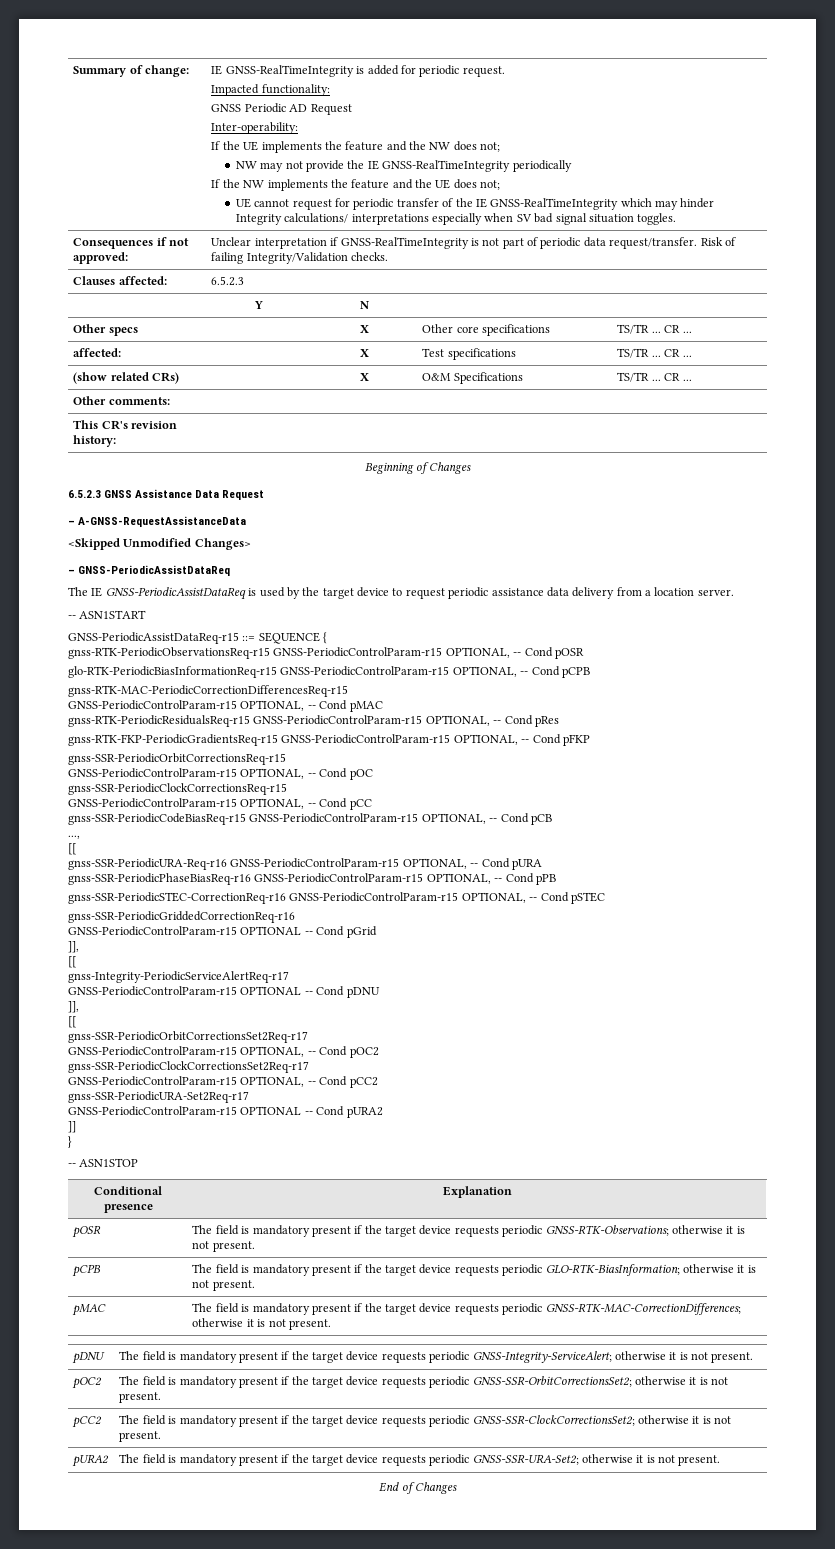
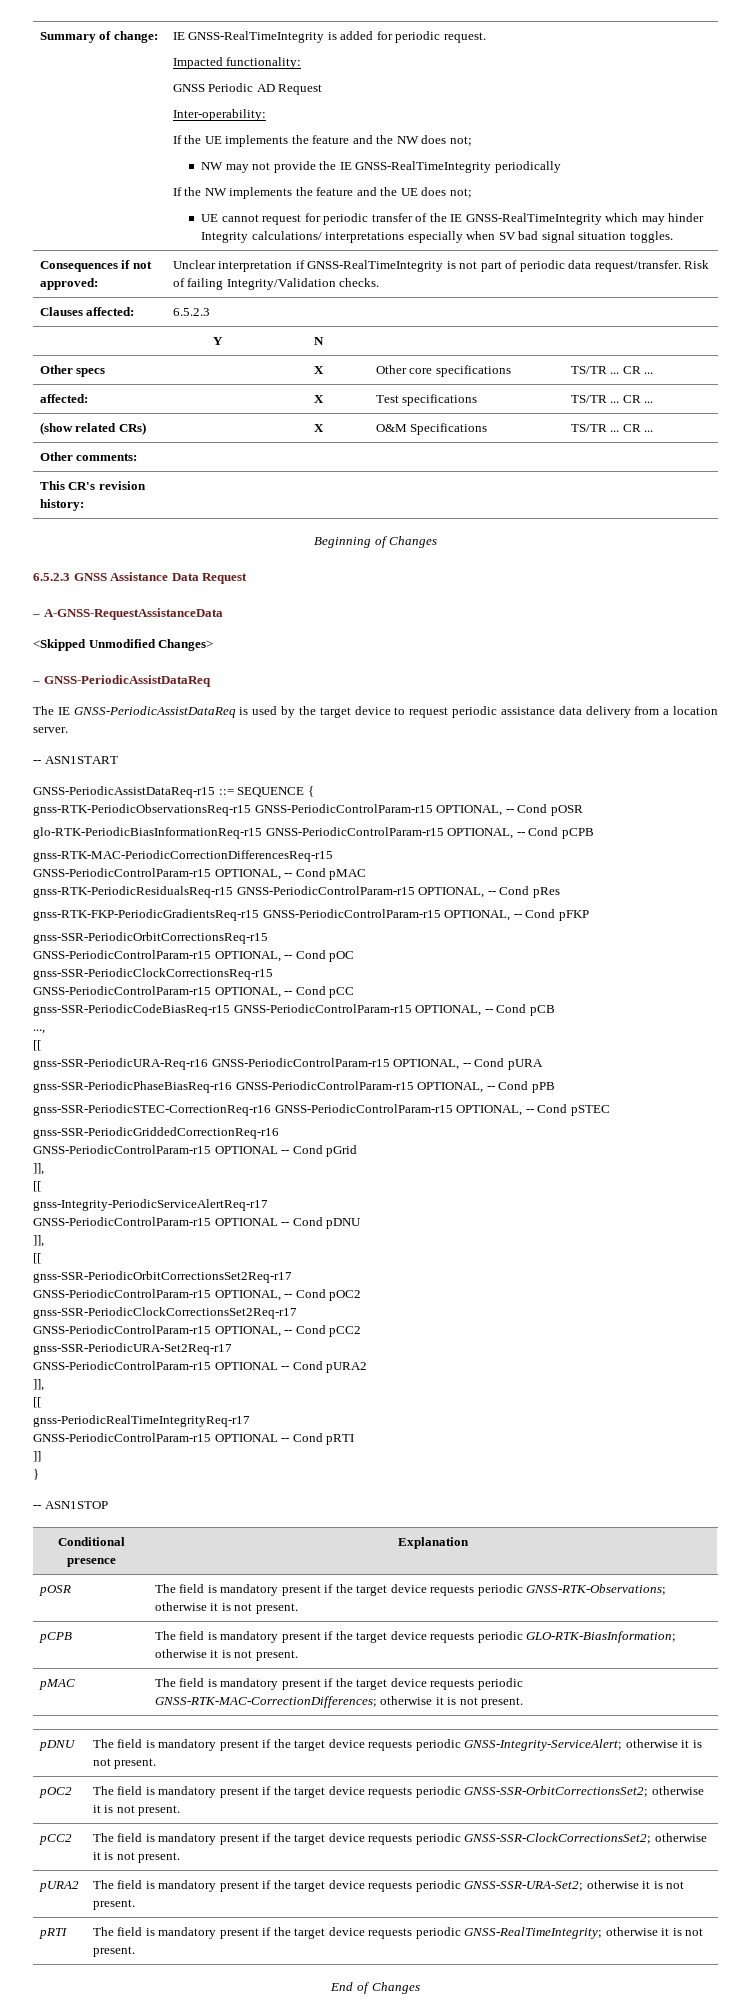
  GNSS-PeriodicControlParam-r15 OPTIONAL -- Cond pURA2
+ ]],
+ [[
+ gnss-PeriodicRealTimeIntegrityReq-r17
+ GNSS-PeriodicControlParam-r15 OPTIONAL -- Cond pRTI
+ pRTI | The field is mandatory present if the target device requests periodic GNSS-RealTimeIntegrity; otherwise it is not present.

